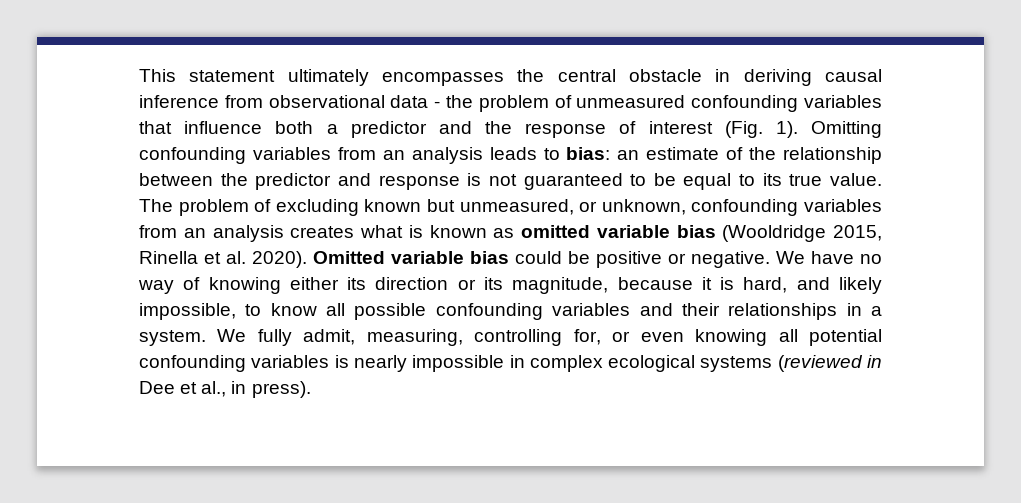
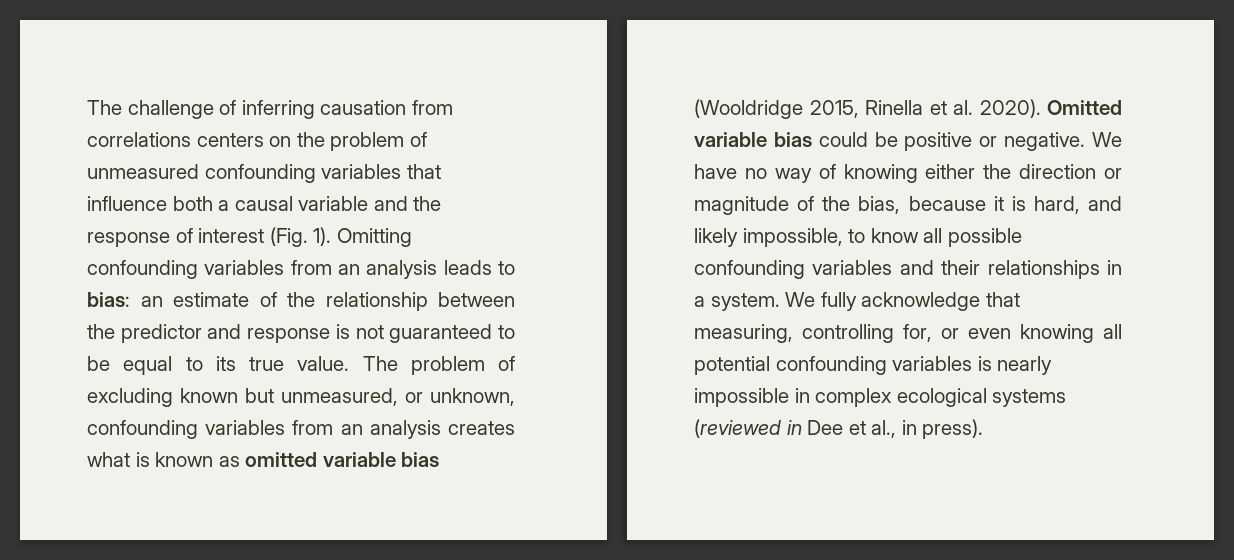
- This statement ultimately encompasses the central obstacle in deriving causal inference from observational data - the problem of unmeasured confounding variables that influence both a predictor and the response of interest (Fig. 1).
+ The challenge of inferring causation from correlations centers on the problem of unmeasured confounding variables that influence both a causal variable and the response of interest (Fig. 1).
- We have no way of knowing either its direction or its magnitude, because it is hard, and likely impossible, to know all possible confounding variables and their relationships in a system.
+ We have no way of knowing either the direction or magnitude of the bias, because it is hard, and likely impossible, to know all possible confounding variables and their relationships in a system.
- We fully admit, measuring, controlling for, or even knowing all potential confounding variables is nearly impossible in complex ecological systems (reviewed in Dee et al., in press).
+ We fully acknowledge that measuring, controlling for, or even knowing all potential confounding variables is nearly impossible in complex ecological systems (reviewed in Dee et al., in press).

